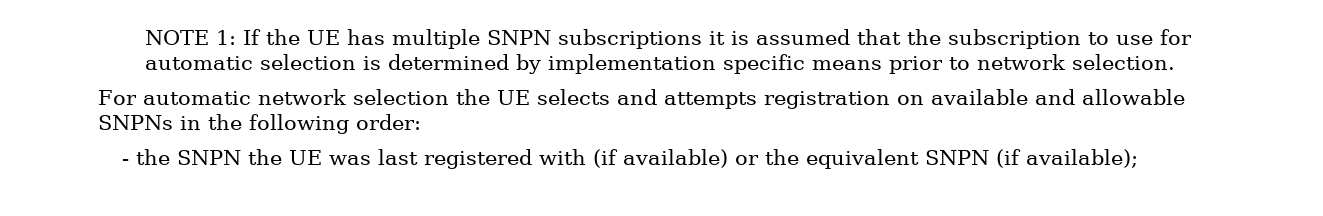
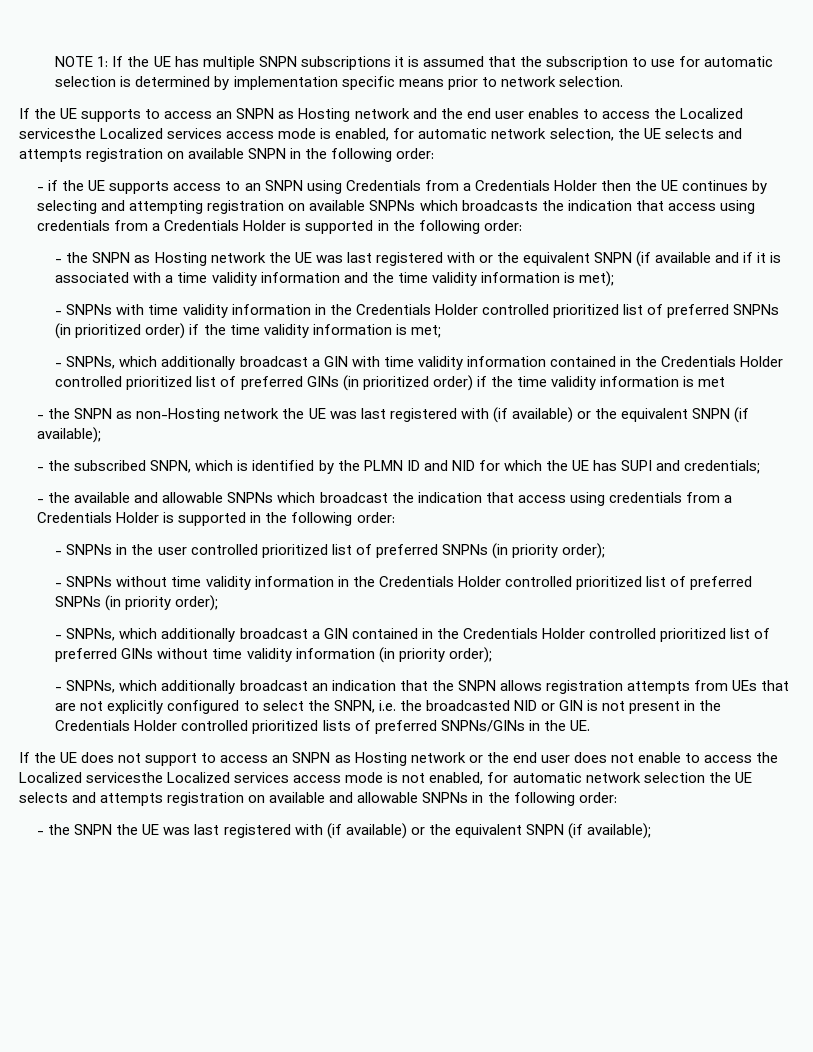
- For automatic network selection the UE selects and attempts registration on available and allowable SNPNs in the following order:
+ If the UE supports to access an SNPN as Hosting network and the end user enables to access the Localized servicesthe Localized services access mode is enabled, for automatic network selection, the UE selects and attempts registration on available SNPN in the following order:
+ - if the UE supports access to an SNPN using Credentials from a Credentials Holder then the UE continues by selecting and attempting registration on available SNPNs which broadcasts the indication that access using credentials from a Credentials Holder is supported in the following order:
+ - the SNPN as Hosting network the UE was last registered with or the equivalent SNPN (if available and if it is associated with a time validity information and the time validity information is met);
+ - SNPNs with time validity information in the Credentials Holder controlled prioritized list of preferred SNPNs (in prioritized order) if the time validity information is met;
+ - SNPNs, which additionally broadcast a GIN with time validity information contained in the Credentials Holder controlled prioritized list of preferred GINs (in prioritized order) if the time validity information is met
+ - the SNPN as non-Hosting network the UE was last registered with (if available) or the equivalent SNPN (if available);
+ - the subscribed SNPN, which is identified by the PLMN ID and NID for which the UE has SUPI and credentials;
+ - the available and allowable SNPNs which broadcast the indication that access using credentials from a Credentials Holder is supported in the following order:
+ - SNPNs in the user controlled prioritized list of preferred SNPNs (in priority order);
+ - SNPNs without time validity information in the Credentials Holder controlled prioritized list of preferred SNPNs (in priority order);
+ - SNPNs, which additionally broadcast a GIN contained in the Credentials Holder controlled prioritized list of preferred GINs without time validity information (in priority order);
+ - SNPNs, which additionally broadcast an indication that the SNPN allows registration attempts from UEs that are not explicitly configured to select the SNPN, i.e. the broadcasted NID or GIN is not present in the Credentials Holder controlled prioritized lists of preferred SNPNs/GINs in the UE.
+ If the UE does not support to access an SNPN as Hosting network or the end user does not enable to access the Localized servicesthe Localized services access mode is not enabled, for automatic network selection the UE selects and attempts registration on available and allowable SNPNs in the following order:

